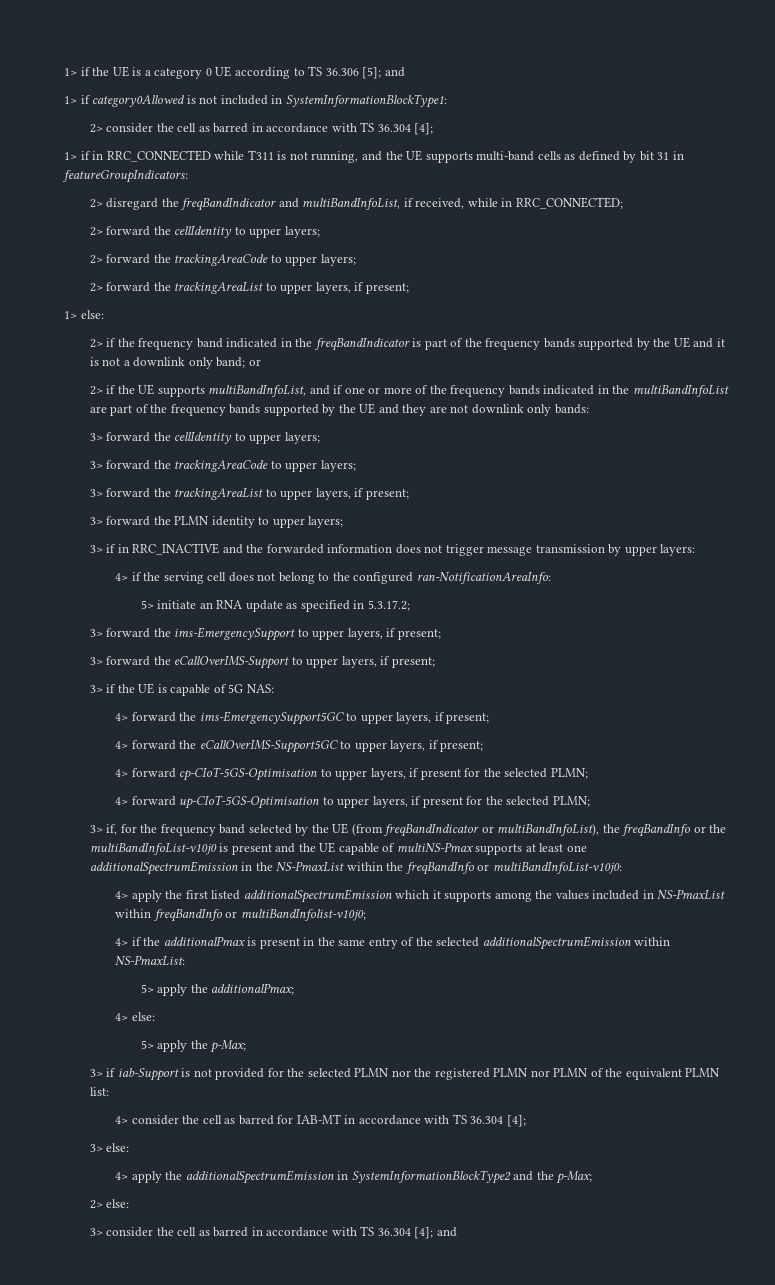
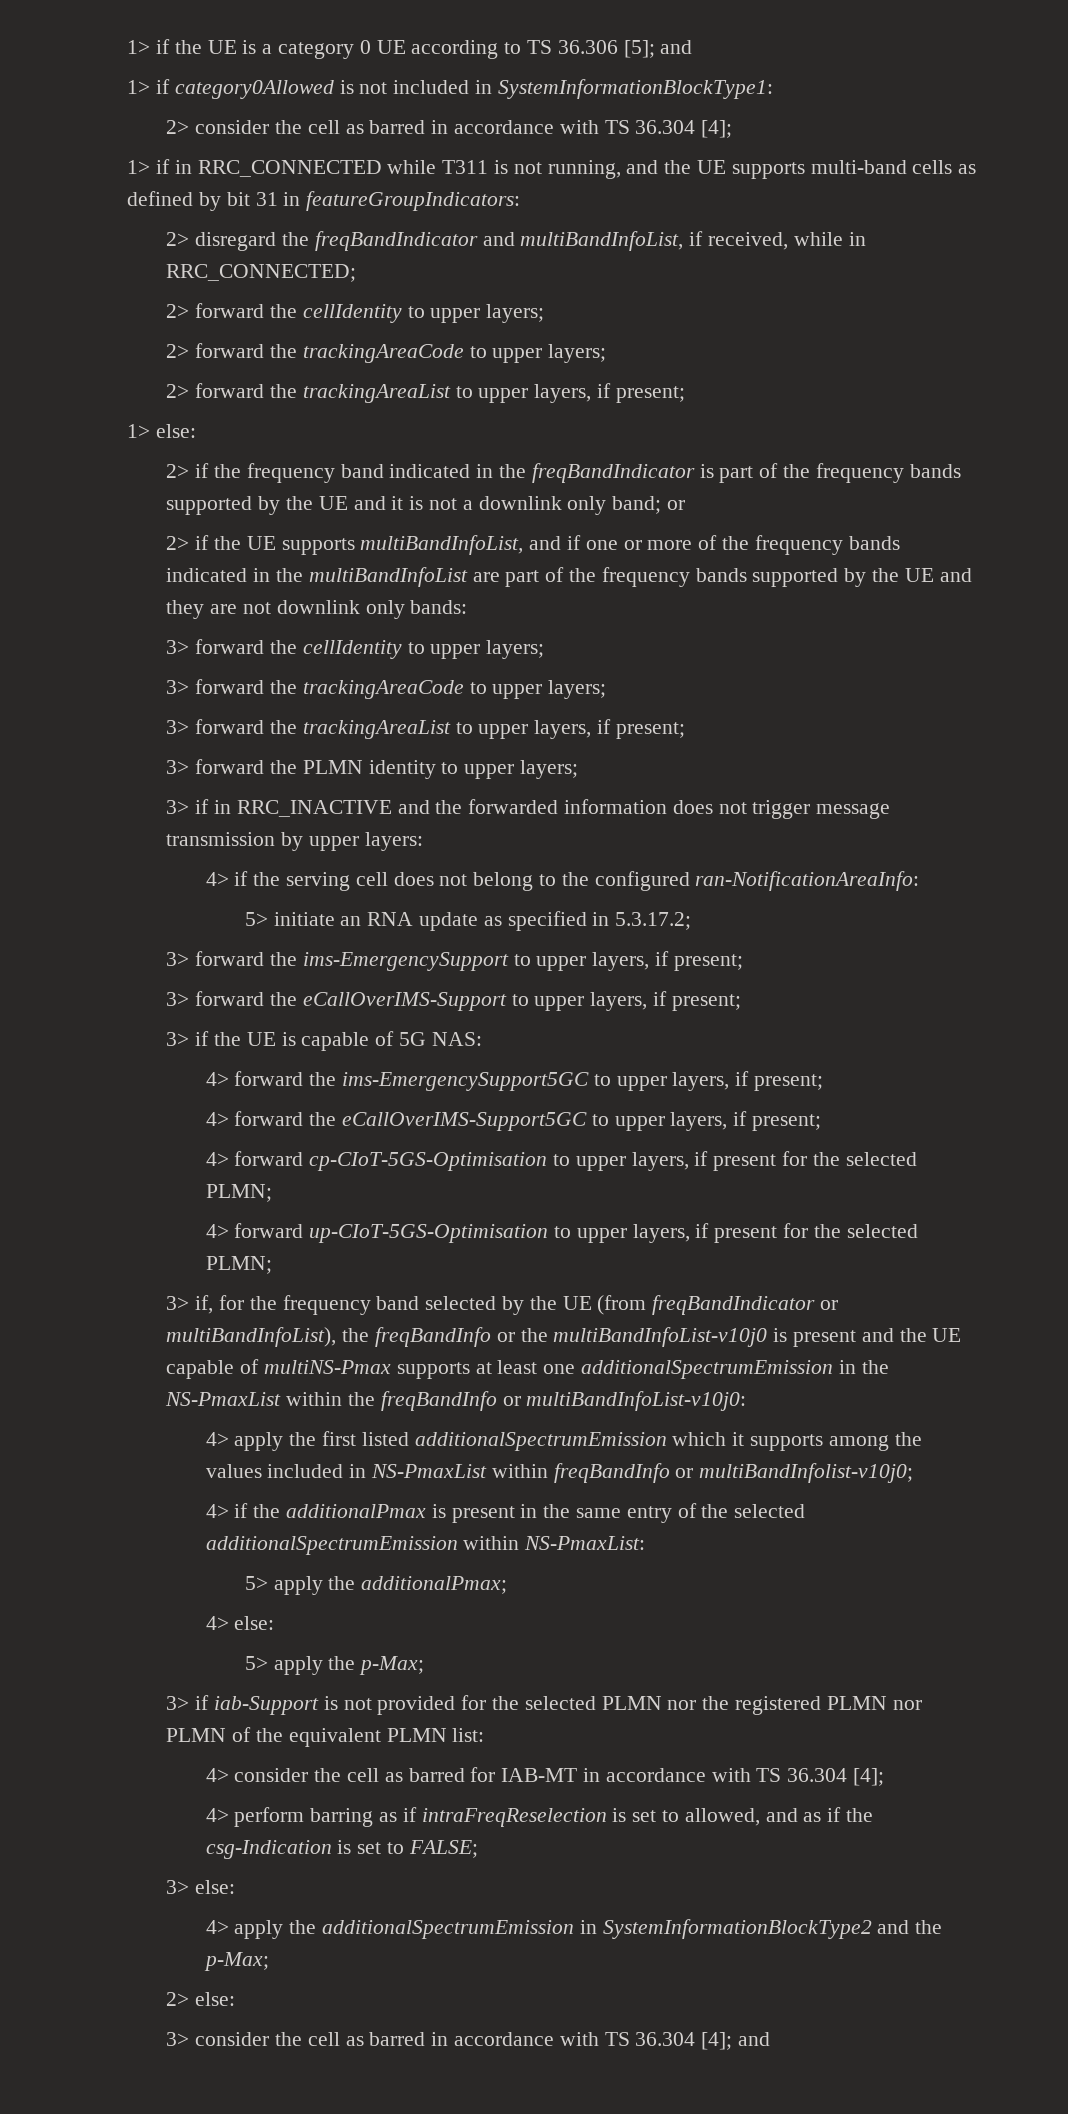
+ 4> perform barring as if intraFreqReselection is set to allowed, and as if the csg-Indication is set to FALSE;

